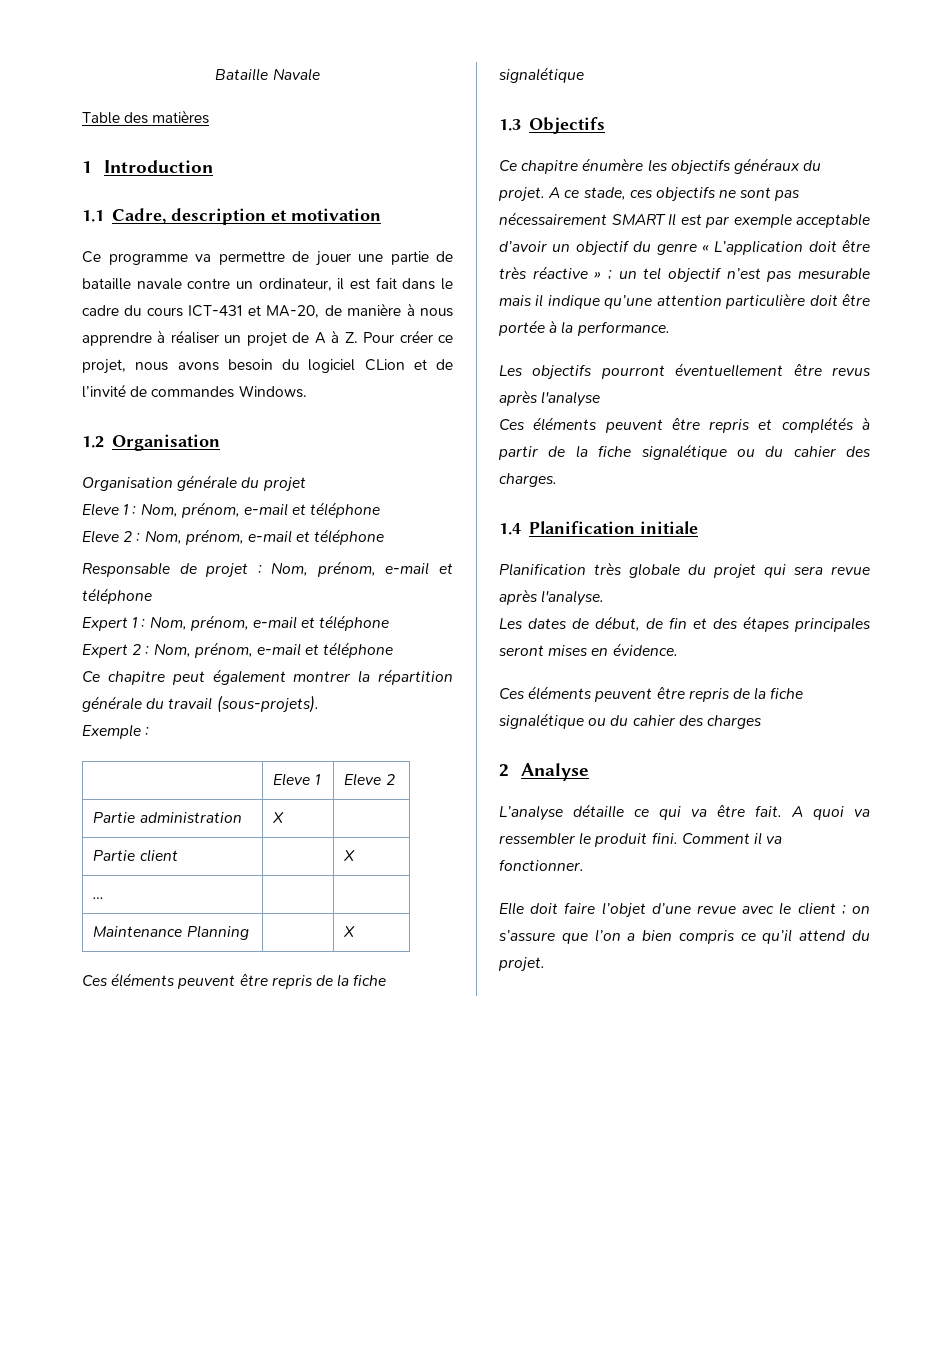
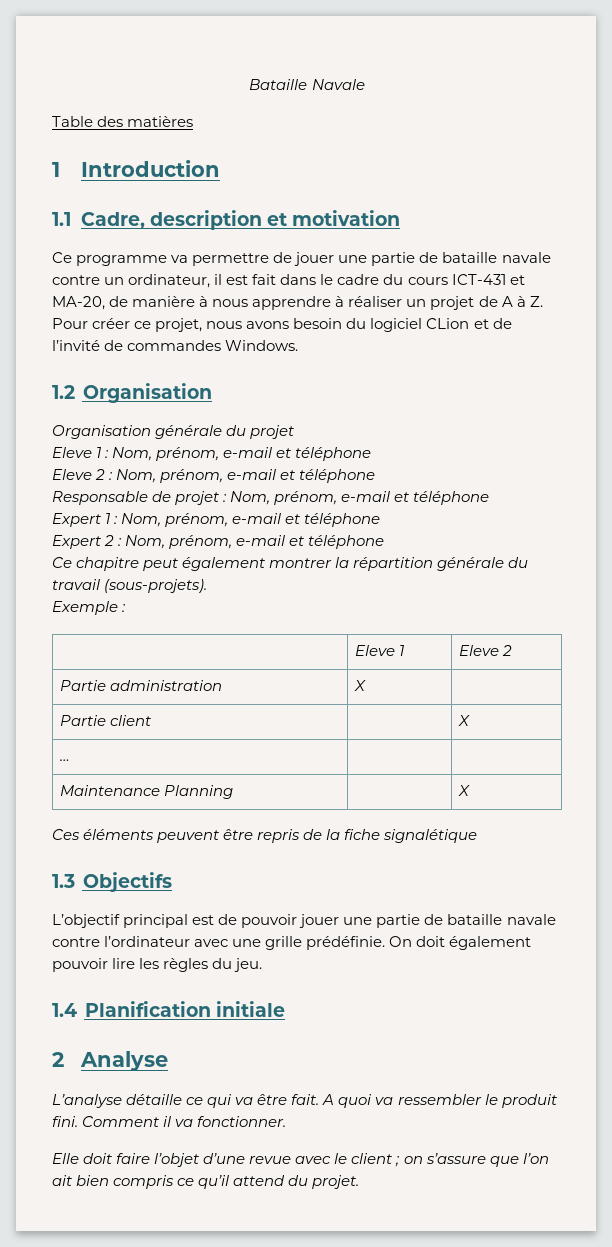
- Ce chapitre énumère les objectifs généraux du projet. A ce stade, ces objectifs ne sont pas nécessairement SMART Il est par exemple acceptable d’avoir un objectif du genre « L’application doit être très réactive » ; un tel objectif n’est pas mesurable mais il indique qu’une attention particulière doit être portée à la performance.
- Les objectifs pourront éventuellement être revus après l'analyse
- Ces éléments peuvent être repris et complétés à partir de la fiche signalétique ou du cahier des charges.
+ L’objectif principal est de pouvoir jouer une partie de bataille navale contre l’ordinateur avec une grille prédéfinie. On doit également pouvoir lire les règles du jeu.
  1.4 Planification initiale
- Planification très globale du projet qui sera revue après l'analyse.
- Les dates de début, de fin et des étapes principales seront mises en évidence.
- Ces éléments peuvent être repris de la fiche signalétique ou du cahier des charges
- Elle doit faire l’objet d’une revue avec le client ; on s’assure que l’on a bien compris ce qu’il attend du projet.
+ Elle doit faire l’objet d’une revue avec le client ; on s’assure que l’on ait bien compris ce qu’il attend du projet.

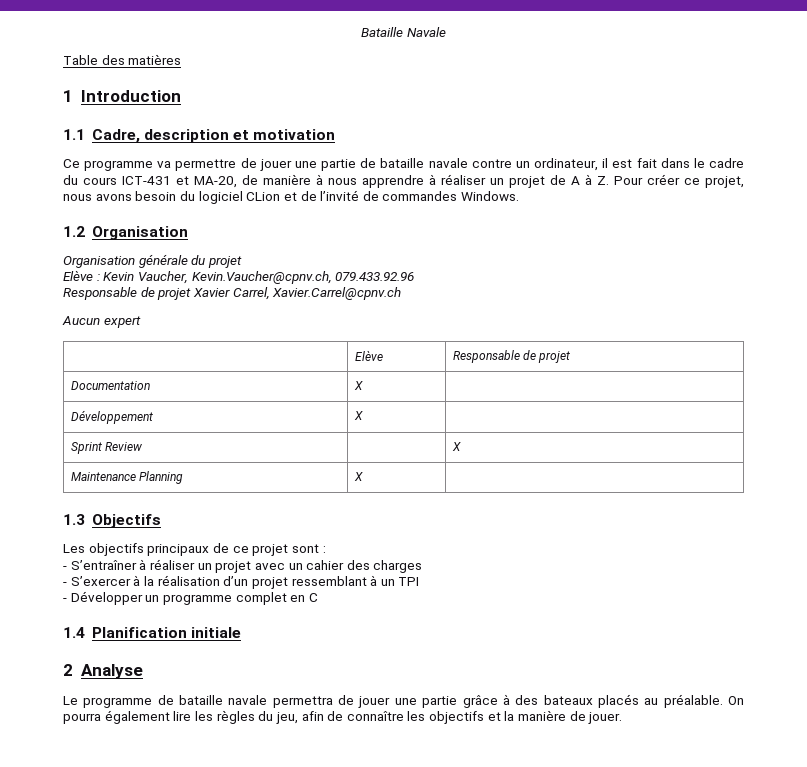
- Eleve 1 : Nom, prénom, e-mail et téléphone
- Eleve 2 : Nom, prénom, e-mail et téléphone
- Responsable de projet : Nom, prénom, e-mail et téléphone
- Expert 1 : Nom, prénom, e-mail et téléphone
- Expert 2 : Nom, prénom, e-mail et téléphone
- Ce chapitre peut également montrer la répartition générale du travail (sous-projets).
- Exemple :
- | Eleve 1 | Eleve 2
- Partie administration | X |
- Partie client | | X
- … | |
+ Elève : Kevin Vaucher, Kevin.Vaucher@cpnv.ch, 079.433.92.96
+ Responsable de projet Xavier Carrel, Xavier.Carrel@cpnv.ch
+ Aucun expert
+ | Elève | Responsable de projet
+ Documentation | X |
+ Développement | X |
+ Sprint Review | | X
- Maintenance Planning | | X
- Ces éléments peuvent être repris de la fiche signalétique
+ Maintenance Planning | X |
  1.3 Objectifs
- L’objectif principal est de pouvoir jouer une partie de bataille navale contre l’ordinateur avec une grille prédéfinie. On doit également pouvoir lire les règles du jeu.
+ Les objectifs principaux de ce projet sont :
+ - S’entraîner à réaliser un projet avec un cahier des charges
+ - S’exercer à la réalisation d’un projet ressemblant à un TPI
+ - Développer un programme complet en C
- L’analyse détaille ce qui va être fait. A quoi va ressembler le produit fini. Comment il va fonctionner.
- Elle doit faire l’objet d’une revue avec le client ; on s’assure que l’on ait bien compris ce qu’il attend du projet.
+ Le programme de bataille navale permettra de jouer une partie grâce à des bateaux placés au préalable. On pourra également lire les règles du jeu, afin de connaître les objectifs et la manière de jouer.

